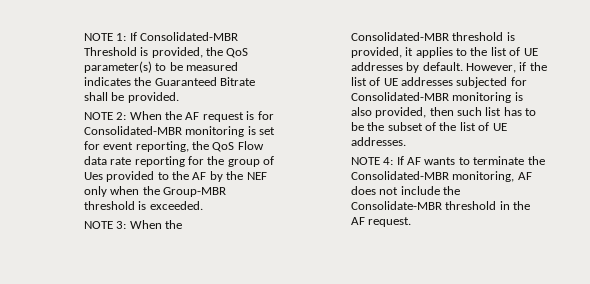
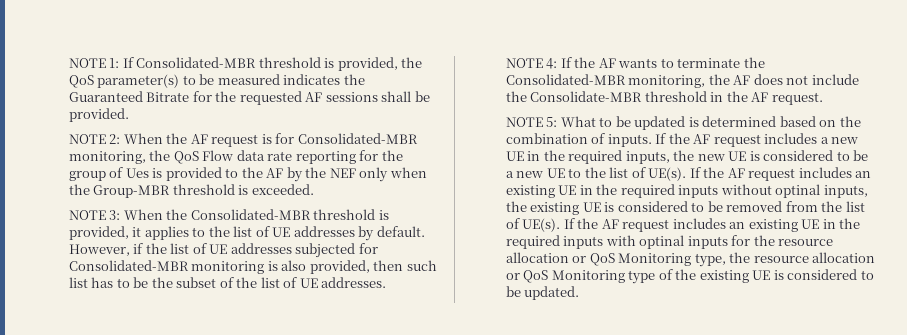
- NOTE 1: If Consolidated-MBR Threshold is provided, the QoS parameter(s) to be measured indicates the Guaranteed Bitrate shall be provided.
+ NOTE 1: If Consolidated-MBR threshold is provided, the QoS parameter(s) to be measured indicates the Guaranteed Bitrate for the requested AF sessions shall be provided.
- NOTE 2: When the AF request is for Consolidated-MBR monitoring is set for event reporting, the QoS Flow data rate reporting for the group of Ues provided to the AF by the NEF only when the Group-MBR threshold is exceeded.
+ NOTE 2: When the AF request is for Consolidated-MBR monitoring, the QoS Flow data rate reporting for the group of Ues is provided to the AF by the NEF only when the Group-MBR threshold is exceeded.
- NOTE 4: If AF wants to terminate the Consolidated-MBR monitoring, AF does not include the Consolidate-MBR threshold in the AF request.
+ NOTE 4: If the AF wants to terminate the Consolidated-MBR monitoring, the AF does not include the Consolidate-MBR threshold in the AF request.
+ NOTE 5: What to be updated is determined based on the combination of inputs. If the AF request includes a new UE in the required inputs, the new UE is considered to be a new UE to the list of UE(s). If the AF request includes an existing UE in the required inputs without optinal inputs, the existing UE is considered to be removed from the list of UE(s). If the AF request includes an existing UE in the required inputs with optinal inputs for the resource allocation or QoS Monitoring type, the resource allocation or QoS Monitoring type of the existing UE is considered to be updated.

